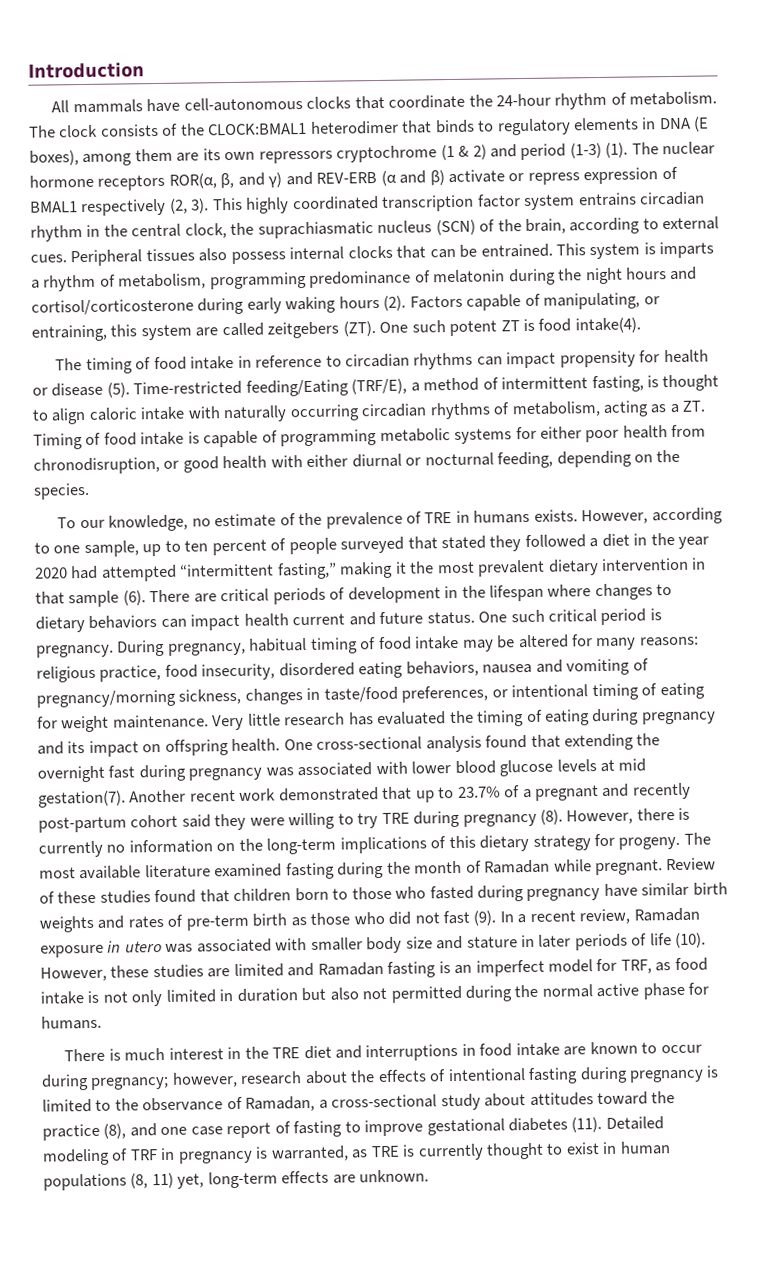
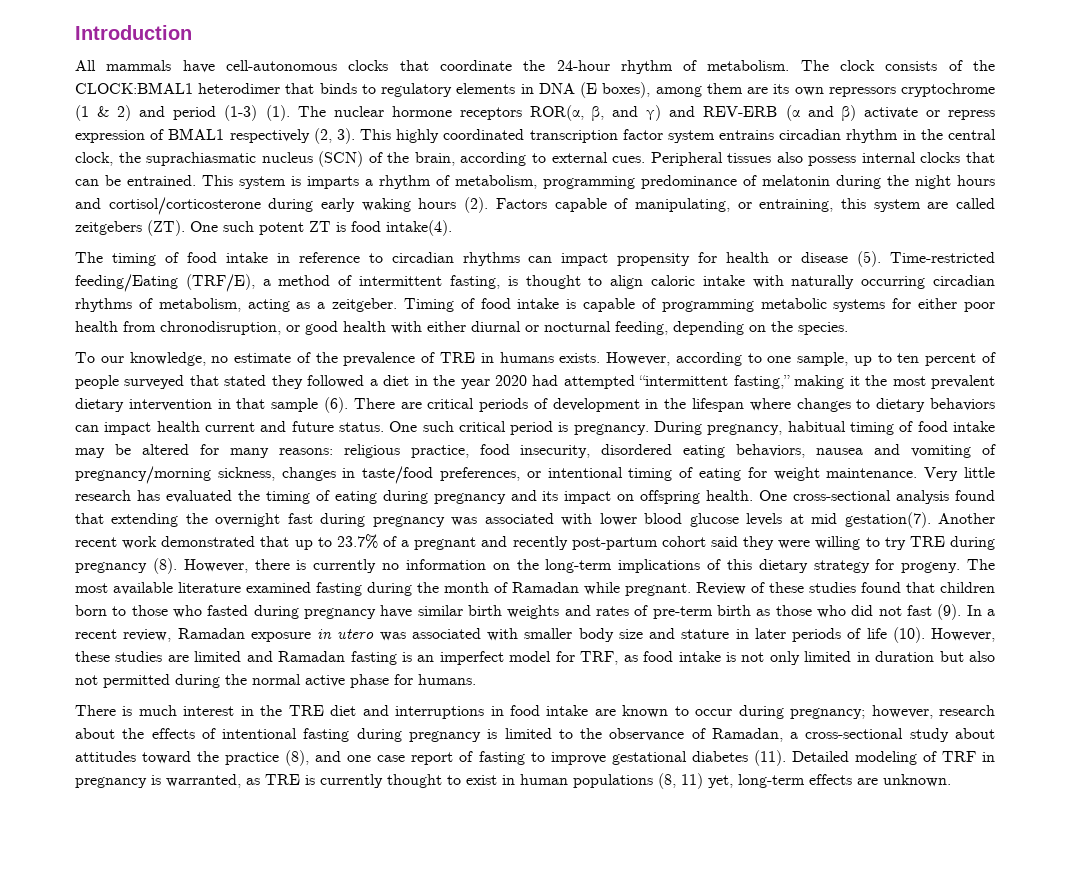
- Time-restricted feeding/Eating (TRF/E), a method of intermittent fasting, is thought to align caloric intake with naturally occurring circadian rhythms of metabolism, acting as a ZT. Timing of food intake is capable of programming metabolic systems for either poor health from chronodisruption, or good health with either diurnal or nocturnal feeding, depending on the species.
+ Time-restricted feeding/Eating (TRF/E), a method of intermittent fasting, is thought to align caloric intake with naturally occurring circadian rhythms of metabolism, acting as a zeitgeber. Timing of food intake is capable of programming metabolic systems for either poor health from chronodisruption, or good health with either diurnal or nocturnal feeding, depending on the species.

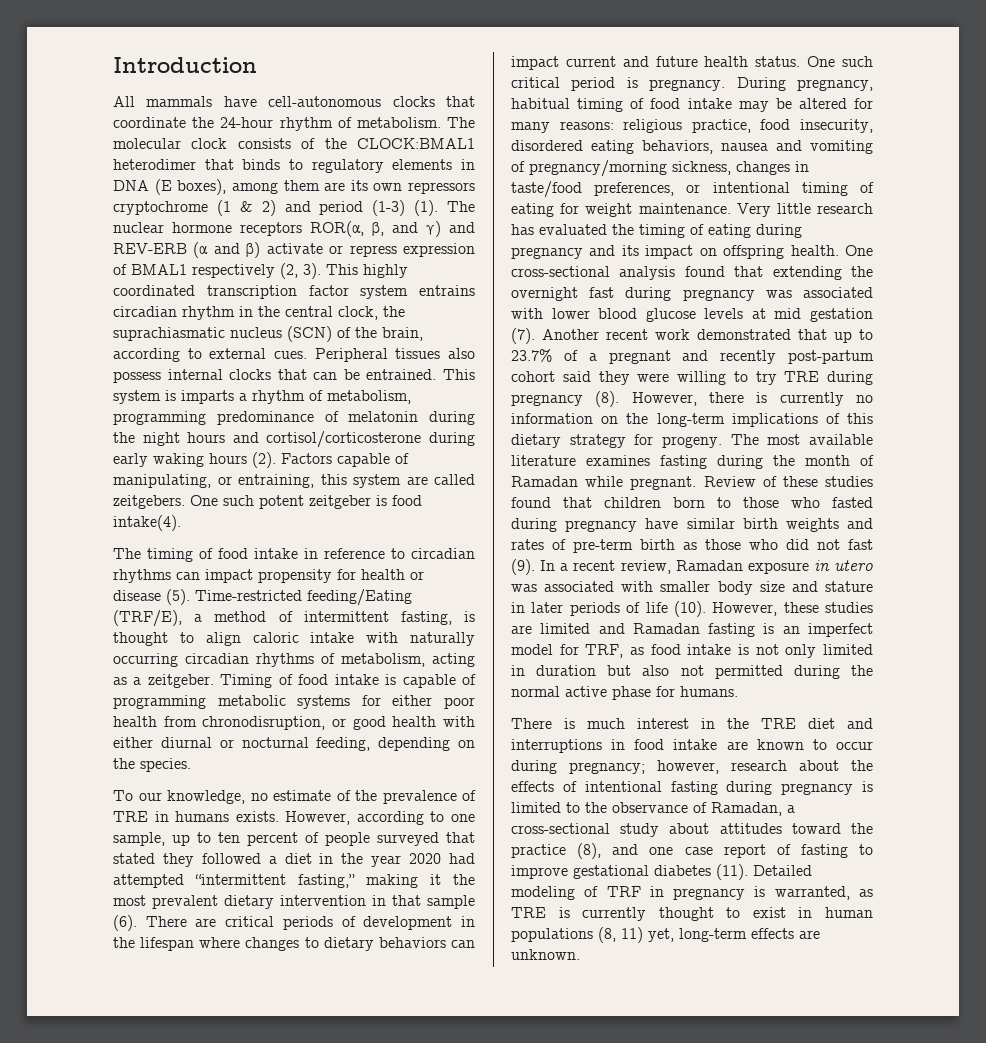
- The clock consists of the CLOCK:BMAL1 heterodimer that binds to regulatory elements in DNA (E boxes), among them are its own repressors cryptochrome (1 & 2) and period (1-3) (1).
+ The molecular clock consists of the CLOCK:BMAL1 heterodimer that binds to regulatory elements in DNA (E boxes), among them are its own repressors cryptochrome (1 & 2) and period (1-3) (1).
- Factors capable of manipulating, or entraining, this system are called zeitgebers (ZT). One such potent ZT is food intake(4).
+ Factors capable of manipulating, or entraining, this system are called zeitgebers. One such potent zeitgeber is food intake(4).
- There are critical periods of development in the lifespan where changes to dietary behaviors can impact health current and future status.
+ There are critical periods of development in the lifespan where changes to dietary behaviors can impact current and future health status.
- One cross-sectional analysis found that extending the overnight fast during pregnancy was associated with lower blood glucose levels at mid gestation(7).
+ One cross-sectional analysis found that extending the overnight fast during pregnancy was associated with lower blood glucose levels at mid gestation (7).
- The most available literature examined fasting during the month of Ramadan while pregnant.
+ The most available literature examines fasting during the month of Ramadan while pregnant.

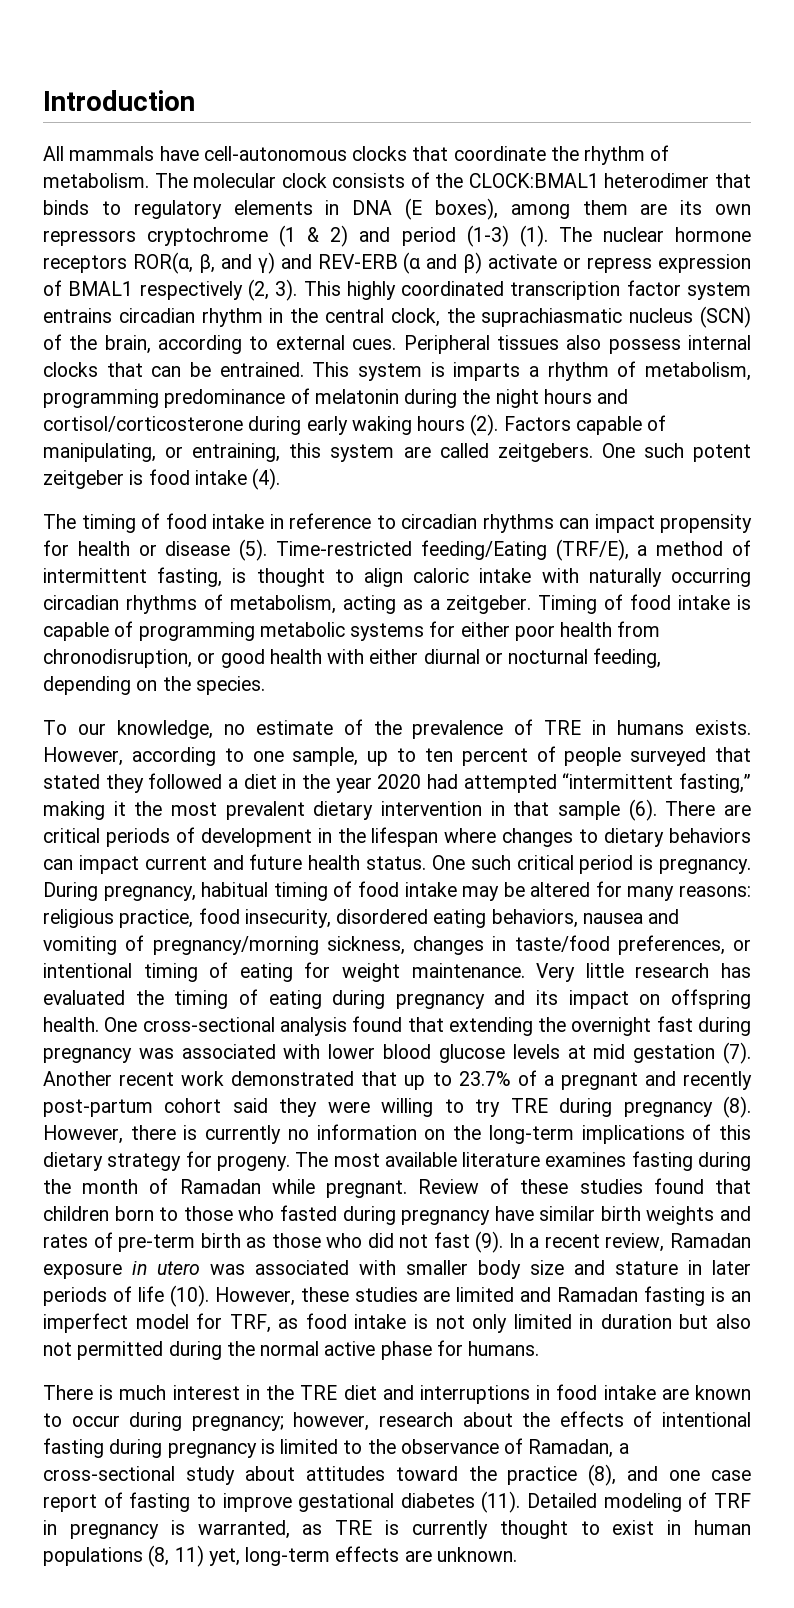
- All mammals have cell-autonomous clocks that coordinate the 24-hour rhythm of metabolism.
+ All mammals have cell-autonomous clocks that coordinate the rhythm of metabolism.
- One such potent zeitgeber is food intake(4).
+ One such potent zeitgeber is food intake (4).

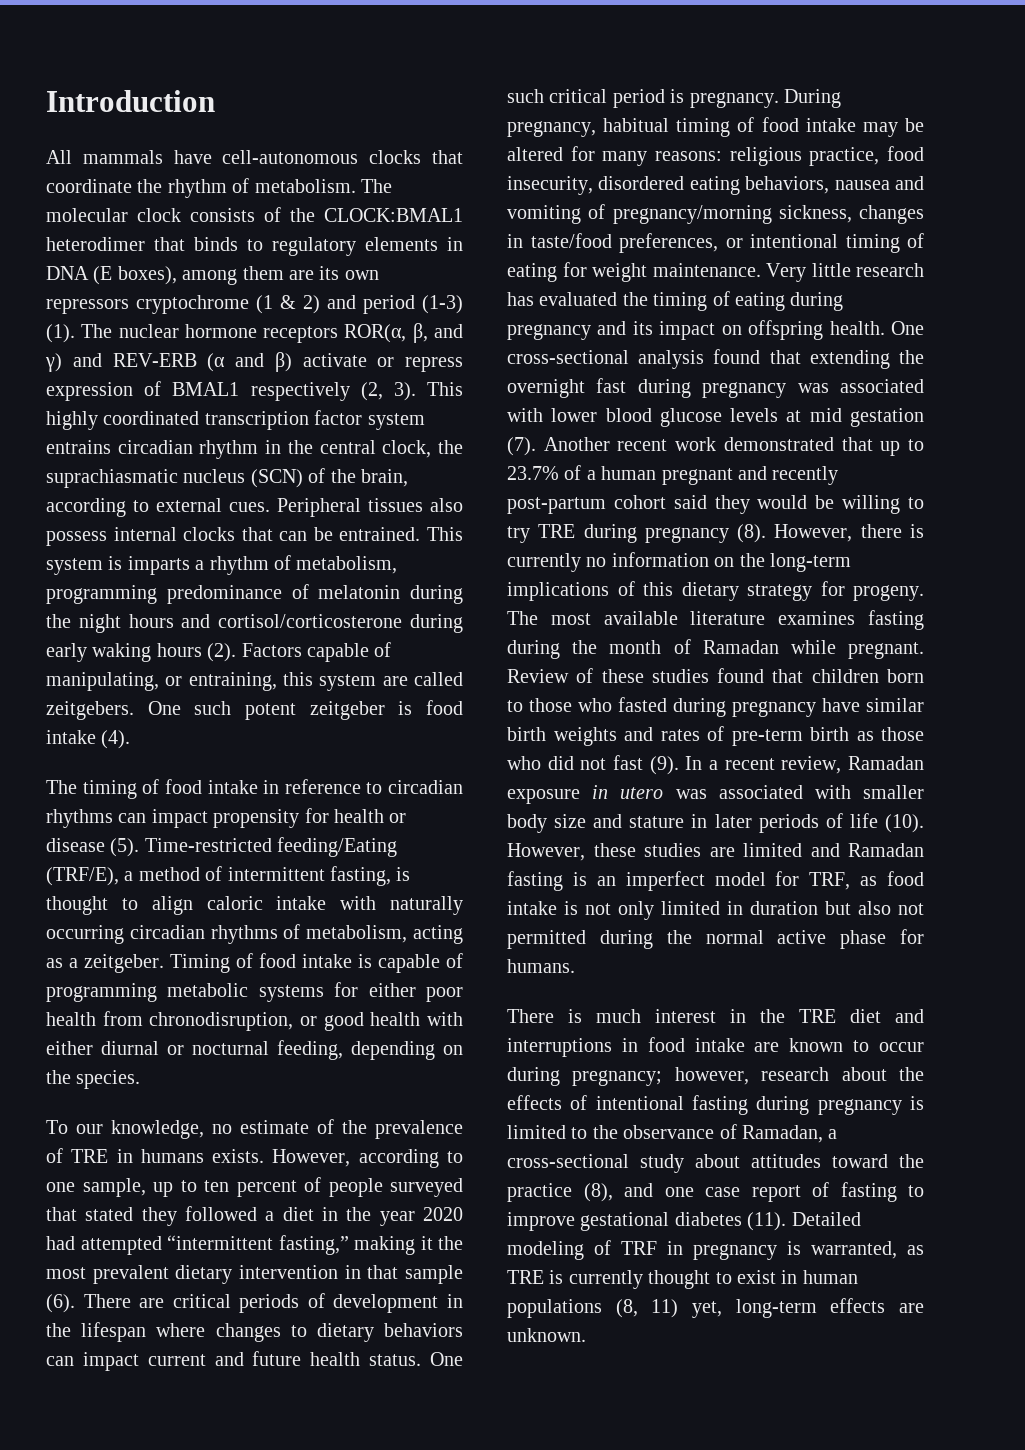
- Another recent work demonstrated that up to 23.7% of a pregnant and recently post-partum cohort said they were willing to try TRE during pregnancy (8).
+ Another recent work demonstrated that up to 23.7% of a human pregnant and recently post-partum cohort said they would be willing to try TRE during pregnancy (8).

